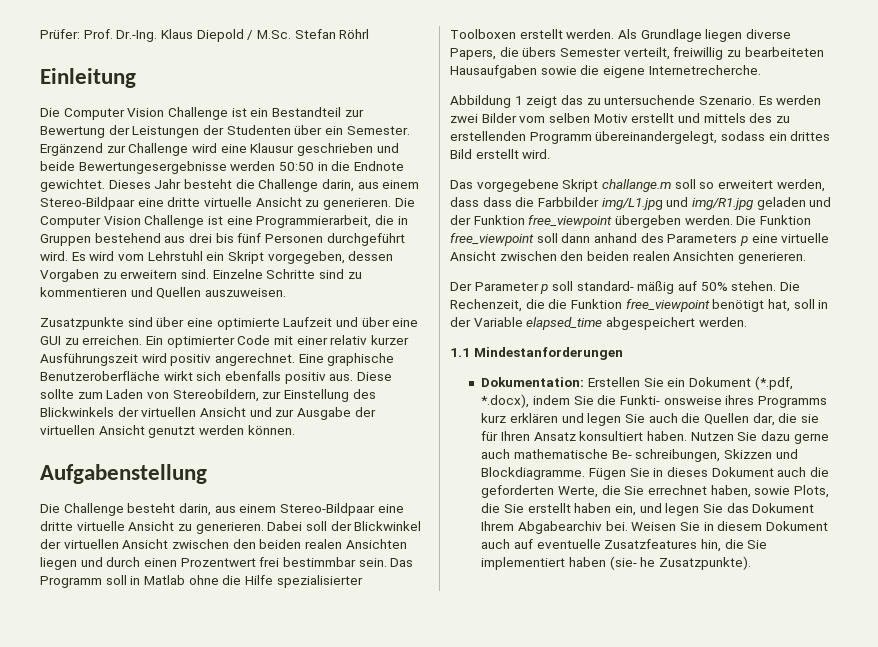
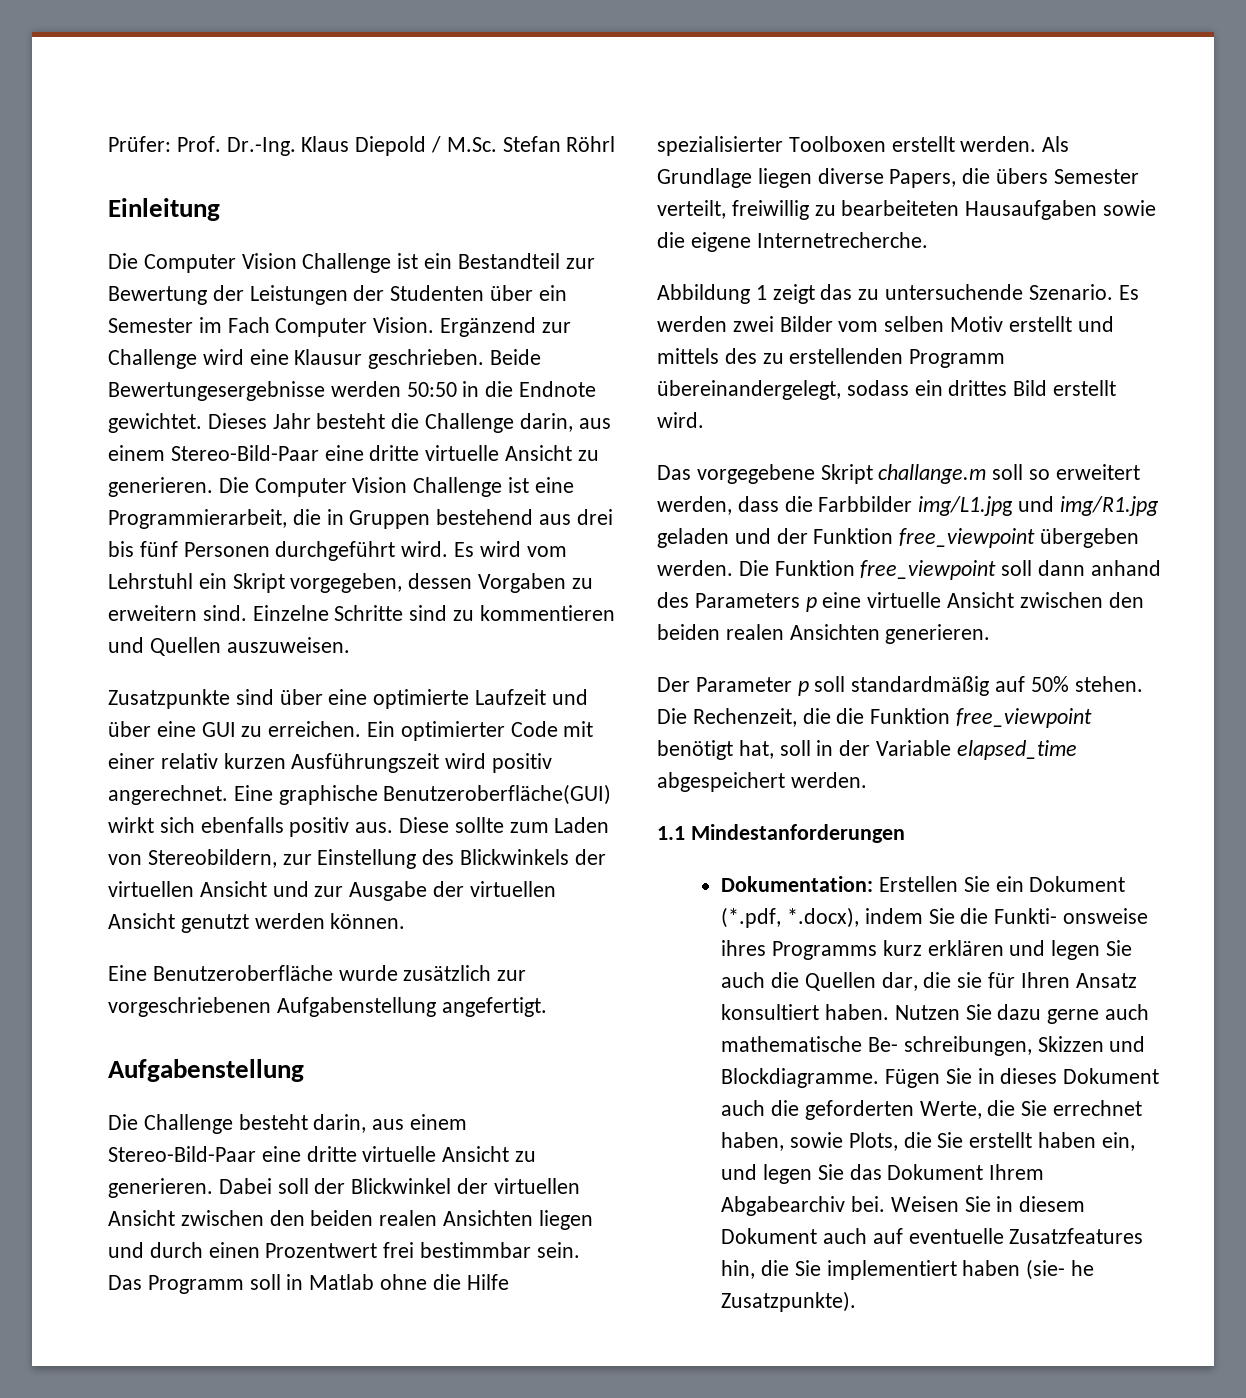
- Die Computer Vision Challenge ist ein Bestandteil zur Bewertung der Leistungen der Studenten über ein Semester.
+ Die Computer Vision Challenge ist ein Bestandteil zur Bewertung der Leistungen der Studenten über ein Semester im Fach Computer Vision.
- Ergänzend zur Challenge wird eine Klausur geschrieben und beide Bewertungesergebnisse werden 50:50 in die Endnote gewichtet.
+ Ergänzend zur Challenge wird eine Klausur geschrieben. Beide Bewertungesergebnisse werden 50:50 in die Endnote gewichtet.
- Dieses Jahr besteht die Challenge darin, aus einem Stereo-Bildpaar eine dritte virtuelle Ansicht zu generieren.
+ Dieses Jahr besteht die Challenge darin, aus einem Stereo-Bild-Paar eine dritte virtuelle Ansicht zu generieren.
- Ein optimierter Code mit einer relativ kurzer Ausführungszeit wird positiv angerechnet.
+ Ein optimierter Code mit einer relativ kurzen Ausführungszeit wird positiv angerechnet.
- Eine graphische Benutzeroberfläche wirkt sich ebenfalls positiv aus.
+ Eine graphische Benutzeroberfläche(GUI) wirkt sich ebenfalls positiv aus.
+ Eine Benutzeroberfläche wurde zusätzlich zur vorgeschriebenen Aufgabenstellung angefertigt.
- Die Challenge besteht darin, aus einem Stereo-Bildpaar eine dritte virtuelle Ansicht zu generieren.
+ Die Challenge besteht darin, aus einem Stereo-Bild-Paar eine dritte virtuelle Ansicht zu generieren.
- Das vorgegebene Skript challange.m soll so erweitert werden, dass dass die Farbbilder img/L1.jpg und img/R1.jpg geladen und der Funktion free_viewpoint übergeben werden.
+ Das vorgegebene Skript challange.m soll so erweitert werden, dass die Farbbilder img/L1.jpg und img/R1.jpg geladen und der Funktion free_viewpoint übergeben werden.
- Der Parameter p soll standard- mäßig auf 50% stehen.
+ Der Parameter p soll standardmäßig auf 50% stehen.

